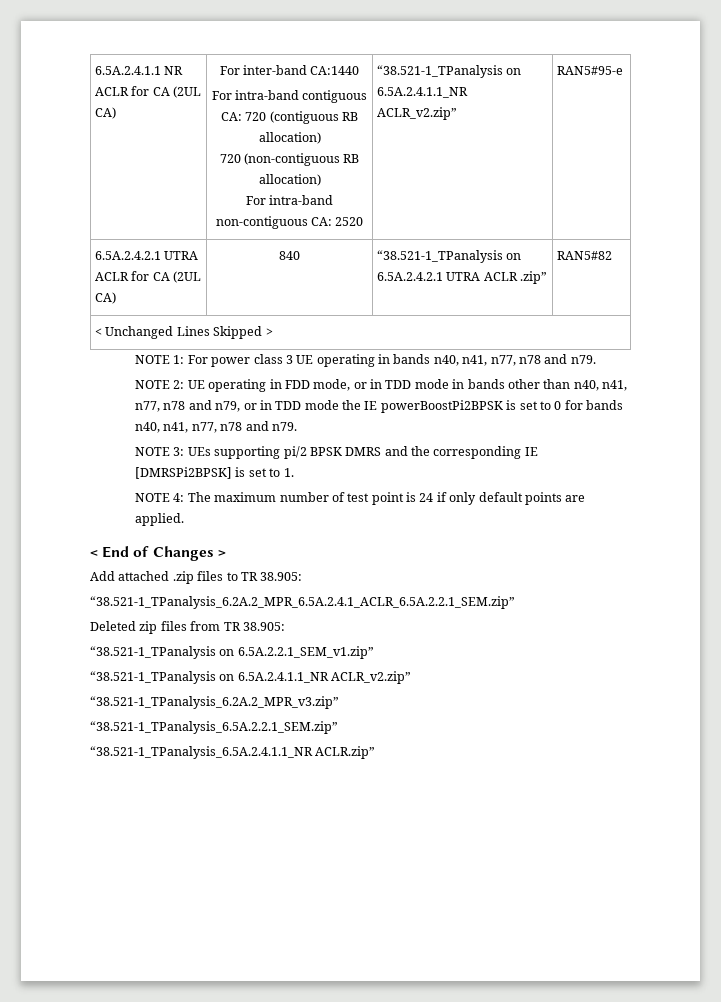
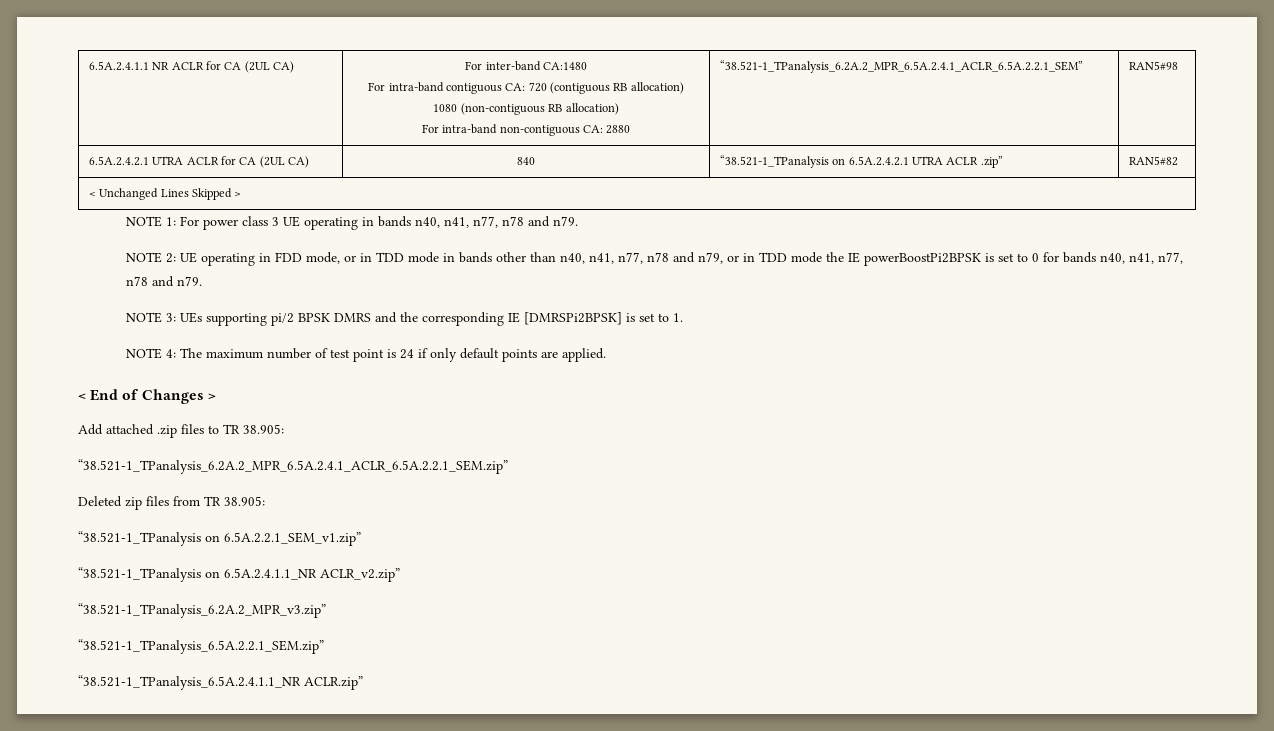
- 6.5A.2.4.1.1 NR ACLR for CA (2UL CA) | For inter-band CA:1440
+ 6.5A.2.4.1.1 NR ACLR for CA (2UL CA) | For inter-band CA:1480
  For intra-band contiguous CA: 720 (contiguous RB allocation)
- 720 (non-contiguous RB allocation)
- For intra-band non-contiguous CA: 2520 | “38.521-1_TPanalysis on 6.5A.2.4.1.1_NR ACLR_v2.zip” | RAN5#95-e
+ 1080 (non-contiguous RB allocation)
+ For intra-band non-contiguous CA: 2880 | “38.521-1_TPanalysis_6.2A.2_MPR_6.5A.2.4.1_ACLR_6.5A.2.2.1_SEM” | RAN5#98

